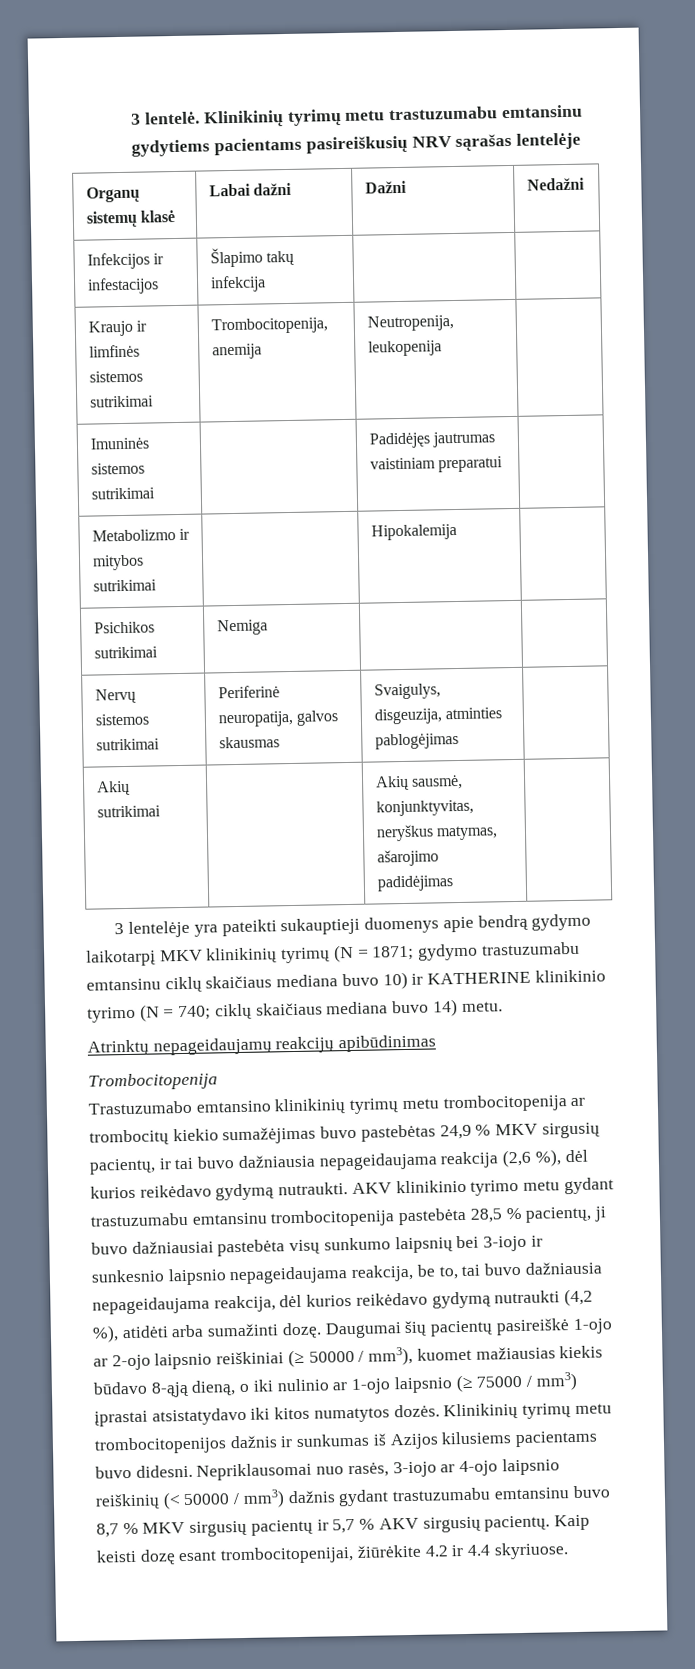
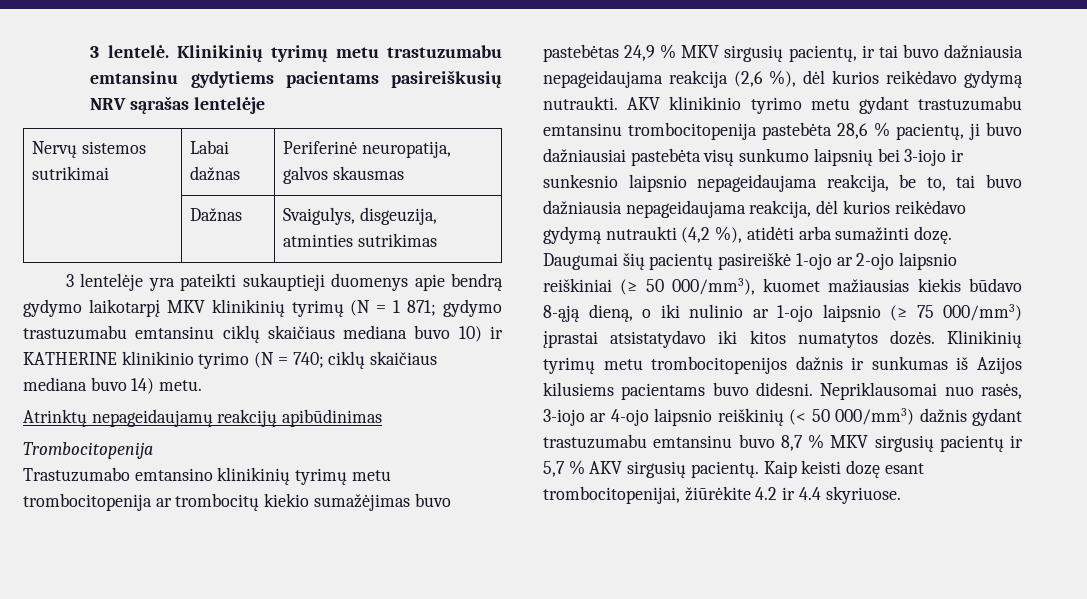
- Organų sistemų klasė | Labai dažni | Dažni | Nedažni
- Infekcijos ir infestacijos | Šlapimo takų infekcija | |
- Kraujo ir limfinės sistemos sutrikimai | Trombocitopenija, anemija | Neutropenija, leukopenija |
- Imuninės sistemos sutrikimai | | Padidėjęs jautrumas vaistiniam preparatui |
- Metabolizmo ir mitybos sutrikimai | | Hipokalemija |
- Psichikos sutrikimai | Nemiga | |
- Nervų sistemos sutrikimai | Periferinė neuropatija, galvos skausmas | Svaigulys, disgeuzija, atminties pablogėjimas |
- Akių sutrikimai | | Akių sausmė, konjunktyvitas, neryškus matymas, ašarojimo padidėjimas |
+ Nervų sistemos sutrikimai | Labai dažnas | Periferinė neuropatija, galvos skausmas
+ | Dažnas | Svaigulys, disgeuzija, atminties sutrikimas
- 3 lentelėje yra pateikti sukauptieji duomenys apie bendrą gydymo laikotarpį MKV klinikinių tyrimų (N = 1871; gydymo trastuzumabu emtansinu ciklų skaičiaus mediana buvo 10) ir KATHERINE klinikinio tyrimo (N = 740; ciklų skaičiaus mediana buvo 14) metu.
+ 3 lentelėje yra pateikti sukauptieji duomenys apie bendrą gydymo laikotarpį MKV klinikinių tyrimų (N = 1 871; gydymo trastuzumabu emtansinu ciklų skaičiaus mediana buvo 10) ir KATHERINE klinikinio tyrimo (N = 740; ciklų skaičiaus mediana buvo 14) metu.
- AKV klinikinio tyrimo metu gydant trastuzumabu emtansinu trombocitopenija pastebėta 28,5 % pacientų, ji buvo dažniausiai pastebėta visų sunkumo laipsnių bei 3-iojo ir sunkesnio laipsnio nepageidaujama reakcija, be to, tai buvo dažniausia nepageidaujama reakcija, dėl kurios reikėdavo gydymą nutraukti (4,2 %), atidėti arba sumažinti dozę.
+ AKV klinikinio tyrimo metu gydant trastuzumabu emtansinu trombocitopenija pastebėta 28,6 % pacientų, ji buvo dažniausiai pastebėta visų sunkumo laipsnių bei 3-iojo ir sunkesnio laipsnio nepageidaujama reakcija, be to, tai buvo dažniausia nepageidaujama reakcija, dėl kurios reikėdavo gydymą nutraukti (4,2 %), atidėti arba sumažinti dozę.
- Daugumai šių pacientų pasireiškė 1-ojo ar 2-ojo laipsnio reiškiniai (≥ 50000 / mm3), kuomet mažiausias kiekis būdavo 8-ąją dieną, o iki nulinio ar 1-ojo laipsnio (≥ 75000 / mm3) įprastai atsistatydavo iki kitos numatytos dozės.
+ Daugumai šių pacientų pasireiškė 1-ojo ar 2-ojo laipsnio reiškiniai (≥ 50 000/mm3), kuomet mažiausias kiekis būdavo 8-ąją dieną, o iki nulinio ar 1-ojo laipsnio (≥ 75 000/mm3) įprastai atsistatydavo iki kitos numatytos dozės.
- Nepriklausomai nuo rasės, 3-iojo ar 4-ojo laipsnio reiškinių (< 50000 / mm3) dažnis gydant trastuzumabu emtansinu buvo 8,7 % MKV sirgusių pacientų ir 5,7 % AKV sirgusių pacientų.
+ Nepriklausomai nuo rasės, 3-iojo ar 4-ojo laipsnio reiškinių (< 50 000/mm3) dažnis gydant trastuzumabu emtansinu buvo 8,7 % MKV sirgusių pacientų ir 5,7 % AKV sirgusių pacientų.

